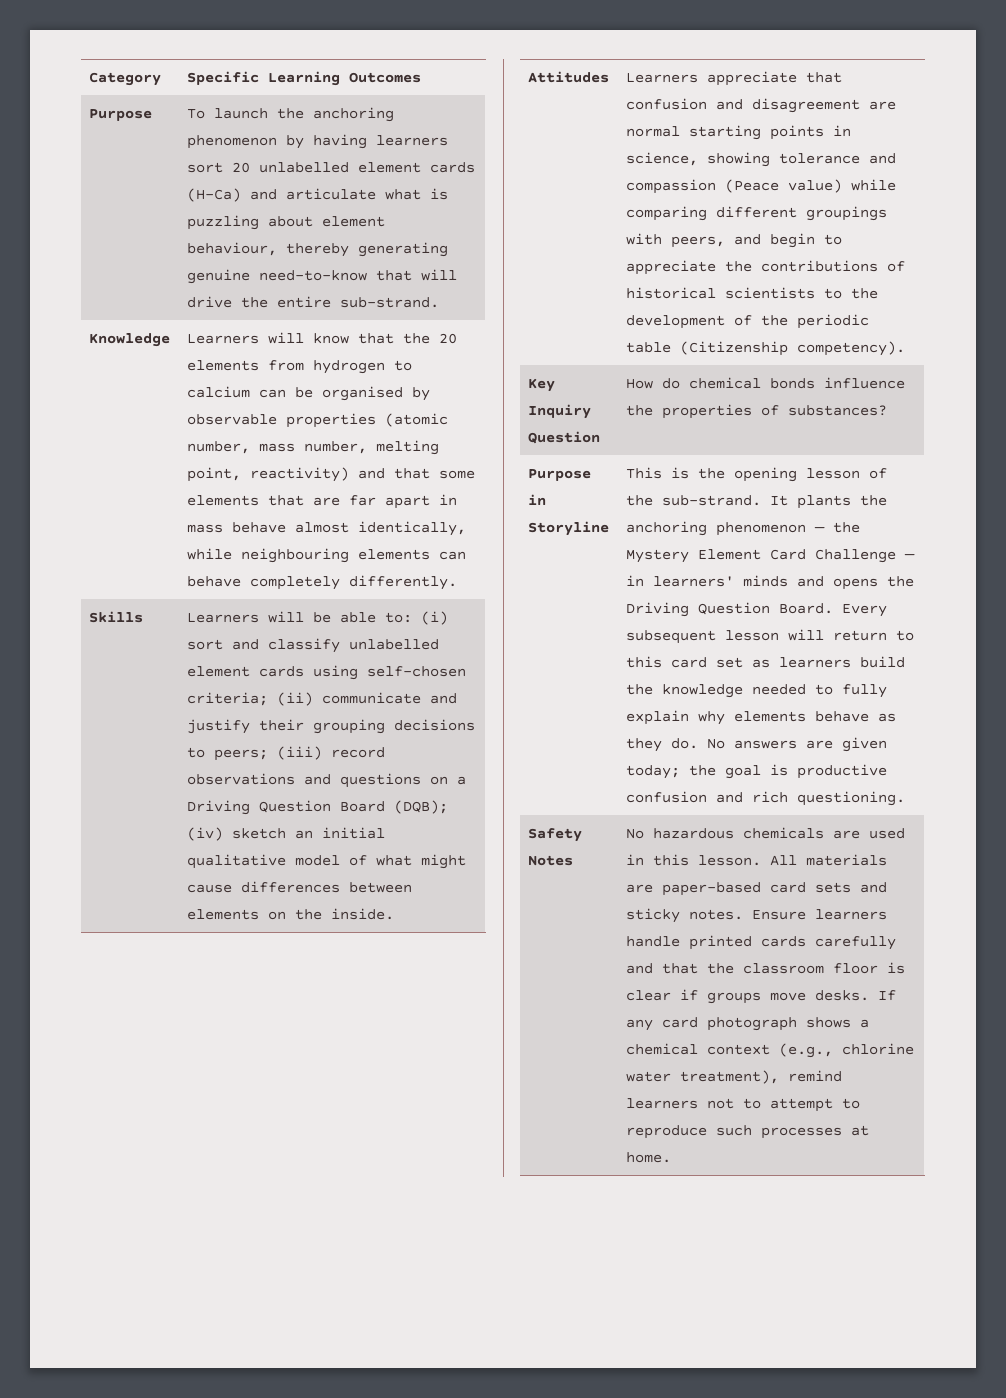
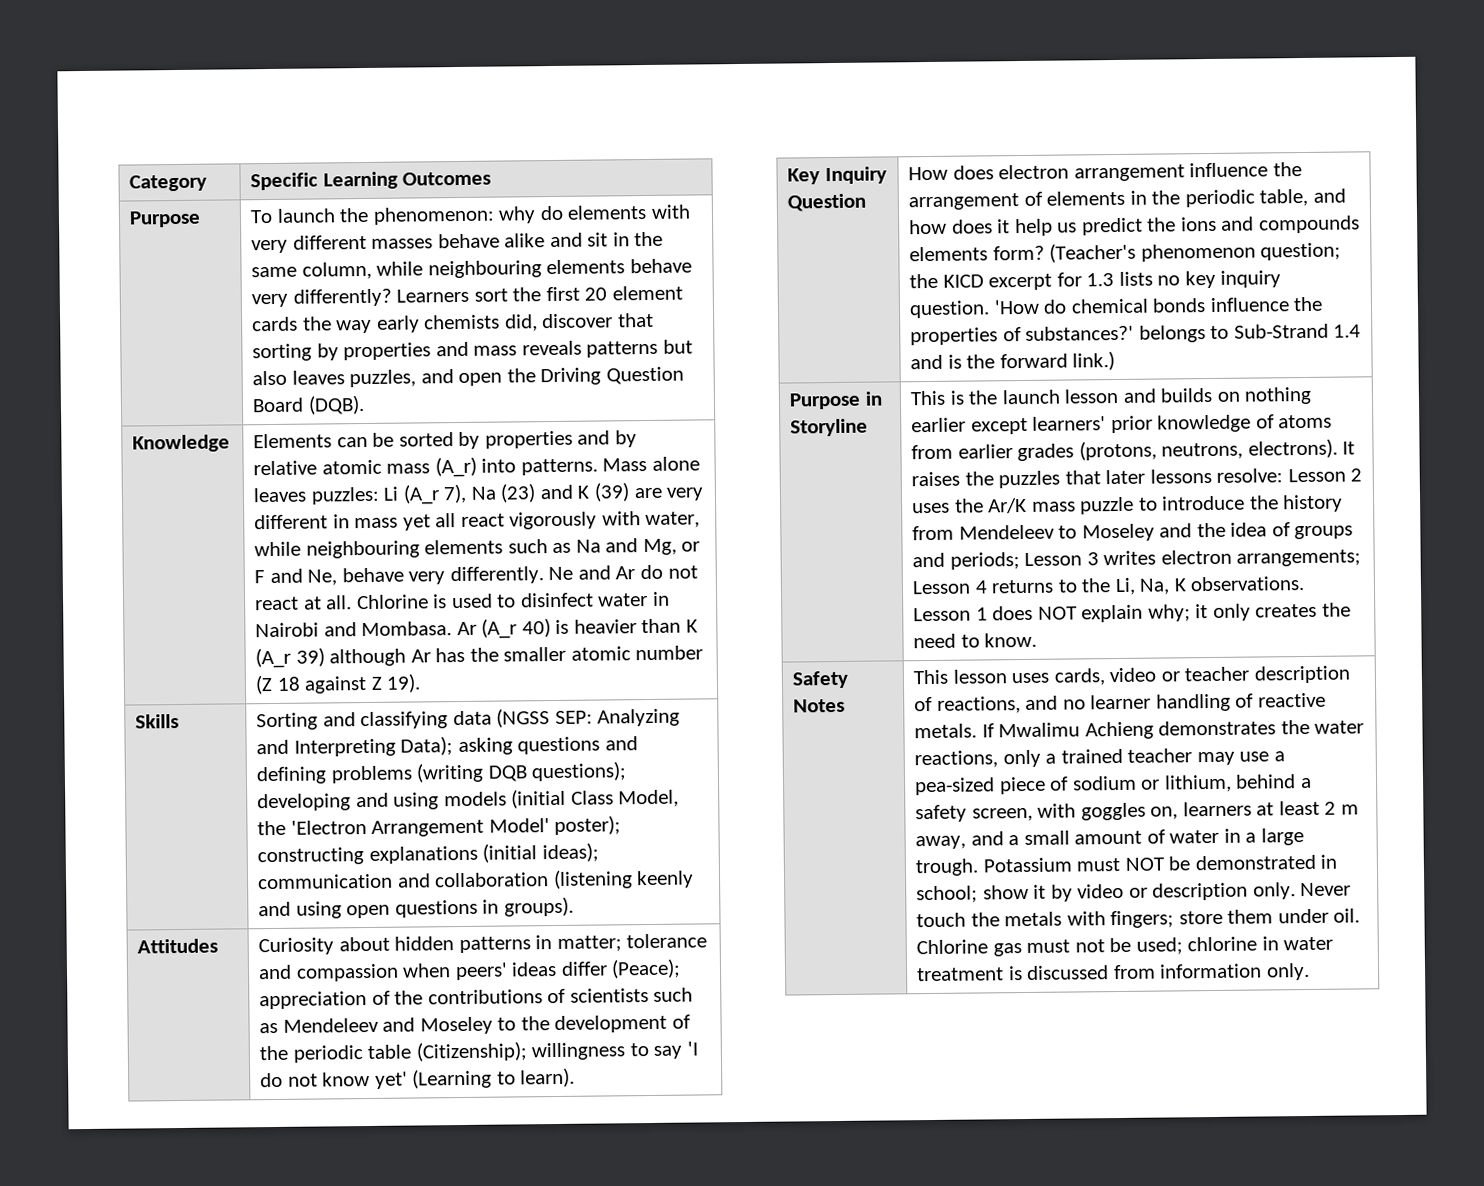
- To launch the anchoring phenomenon by having learners sort 20 unlabelled element cards (H–Ca) and articulate what is puzzling about element behaviour, thereby generating genuine need-to-know that will drive the entire sub-strand.
- Knowledge | Learners will know that the 20 elements from hydrogen to calcium can be organised by observable properties (atomic number, mass number, melting point, reactivity) and that some elements that are far apart in mass behave almost identically, while neighbouring elements can behave completely differently.
- Skills | Learners will be able to: (i) sort and classify unlabelled element cards using self-chosen criteria; (ii) communicate and justify their grouping decisions to peers; (iii) record observations and questions on a Driving Question Board (DQB); (iv) sketch an initial qualitative model of what might cause differences between elements on the inside.
- Attitudes | Learners appreciate that confusion and disagreement are normal starting points in science, showing tolerance and compassion (Peace value) while comparing different groupings with peers, and begin to appreciate the contributions of historical scientists to the development of the periodic table (Citizenship competency).
- Key Inquiry Question | How do chemical bonds influence the properties of substances?
+ To launch the phenomenon: why do elements with very different masses behave alike and sit in the same column, while neighbouring elements behave very differently? Learners sort the first 20 element cards the way early chemists did, discover that sorting by properties and mass reveals patterns but also leaves puzzles, and open the Driving Question Board (DQB).
+ Knowledge | Elements can be sorted by properties and by relative atomic mass (A_r) into patterns. Mass alone leaves puzzles: Li (A_r 7), Na (23) and K (39) are very different in mass yet all react vigorously with water, while neighbouring elements such as Na and Mg, or F and Ne, behave very differently. Ne and Ar do not react at all. Chlorine is used to disinfect water in Nairobi and Mombasa. Ar (A_r 40) is heavier than K (A_r 39) although Ar has the smaller atomic number (Z 18 against Z 19).
+ Skills | Sorting and classifying data (NGSS SEP: Analyzing and Interpreting Data); asking questions and defining problems (writing DQB questions); developing and using models (initial Class Model, the 'Electron Arrangement Model' poster); constructing explanations (initial ideas); communication and collaboration (listening keenly and using open questions in groups).
+ Attitudes | Curiosity about hidden patterns in matter; tolerance and compassion when peers' ideas differ (Peace); appreciation of the contributions of scientists such as Mendeleev and Moseley to the development of the periodic table (Citizenship); willingness to say 'I do not know yet' (Learning to learn).
+ Key Inquiry Question | How does electron arrangement influence the arrangement of elements in the periodic table, and how does it help us predict the ions and compounds elements form? (Teacher's phenomenon question; the KICD excerpt for 1.3 lists no key inquiry question. 'How do chemical bonds influence the properties of substances?' belongs to Sub-Strand 1.4 and is the forward link.)
- This is the opening lesson of the sub-strand. It plants the anchoring phenomenon — the Mystery Element Card Challenge — in learners' minds and opens the Driving Question Board. Every subsequent lesson will return to this card set as learners build the knowledge needed to fully explain why elements behave as they do. No answers are given today; the goal is productive confusion and rich questioning.
- Safety Notes | No hazardous chemicals are used in this lesson. All materials are paper-based card sets and sticky notes. Ensure learners handle printed cards carefully and that the classroom floor is clear if groups move desks. If any card photograph shows a chemical context (e.g., chlorine water treatment), remind learners not to attempt to reproduce such processes at home.
+ This is the launch lesson and builds on nothing earlier except learners' prior knowledge of atoms from earlier grades (protons, neutrons, electrons). It raises the puzzles that later lessons resolve: Lesson 2 uses the Ar/K mass puzzle to introduce the history from Mendeleev to Moseley and the idea of groups and periods; Lesson 3 writes electron arrangements; Lesson 4 returns to the Li, Na, K observations. Lesson 1 does NOT explain why; it only creates the need to know.
+ Safety Notes | This lesson uses cards, video or teacher description of reactions, and no learner handling of reactive metals. If Mwalimu Achieng demonstrates the water reactions, only a trained teacher may use a pea-sized piece of sodium or lithium, behind a safety screen, with goggles on, learners at least 2 m away, and a small amount of water in a large trough. Potassium must NOT be demonstrated in school; show it by video or description only. Never touch the metals with fingers; store them under oil. Chlorine gas must not be used; chlorine in water treatment is discussed from information only.

